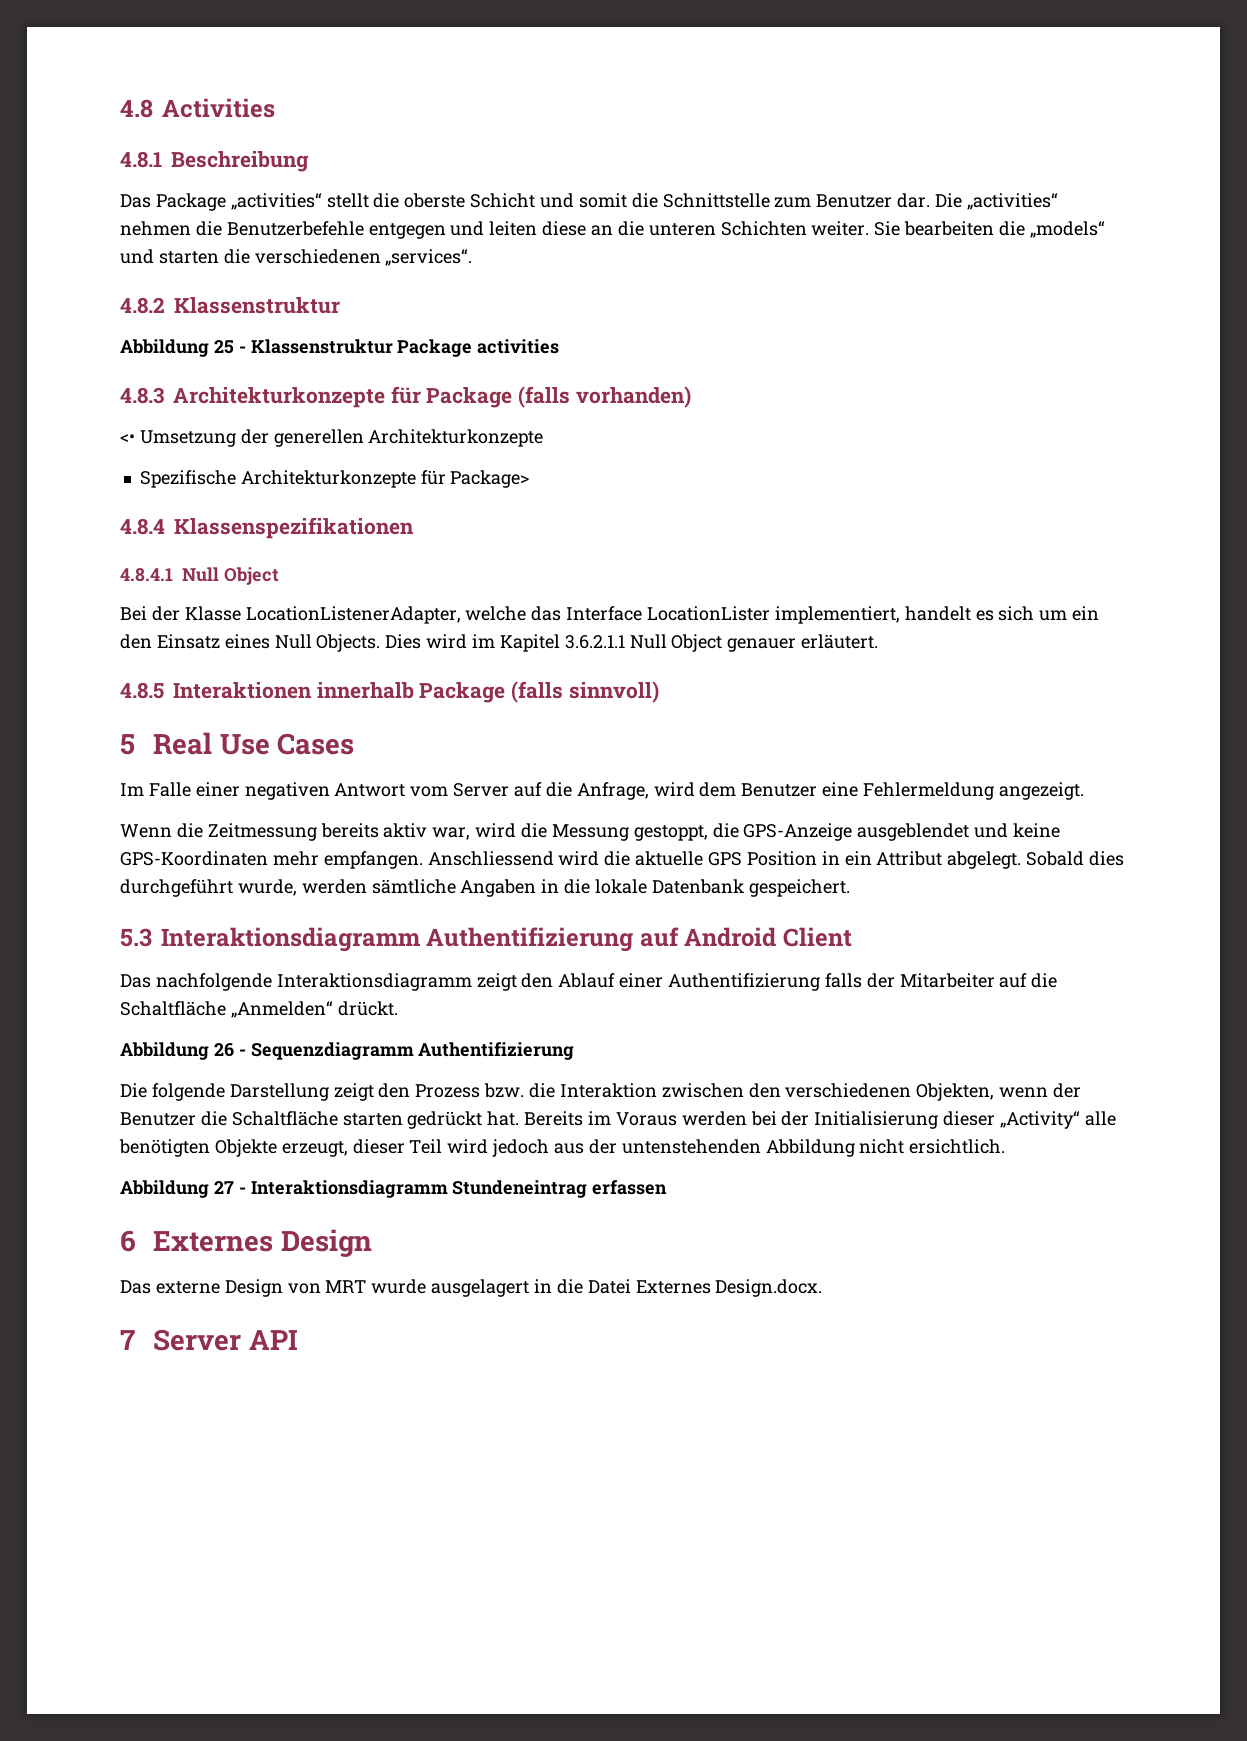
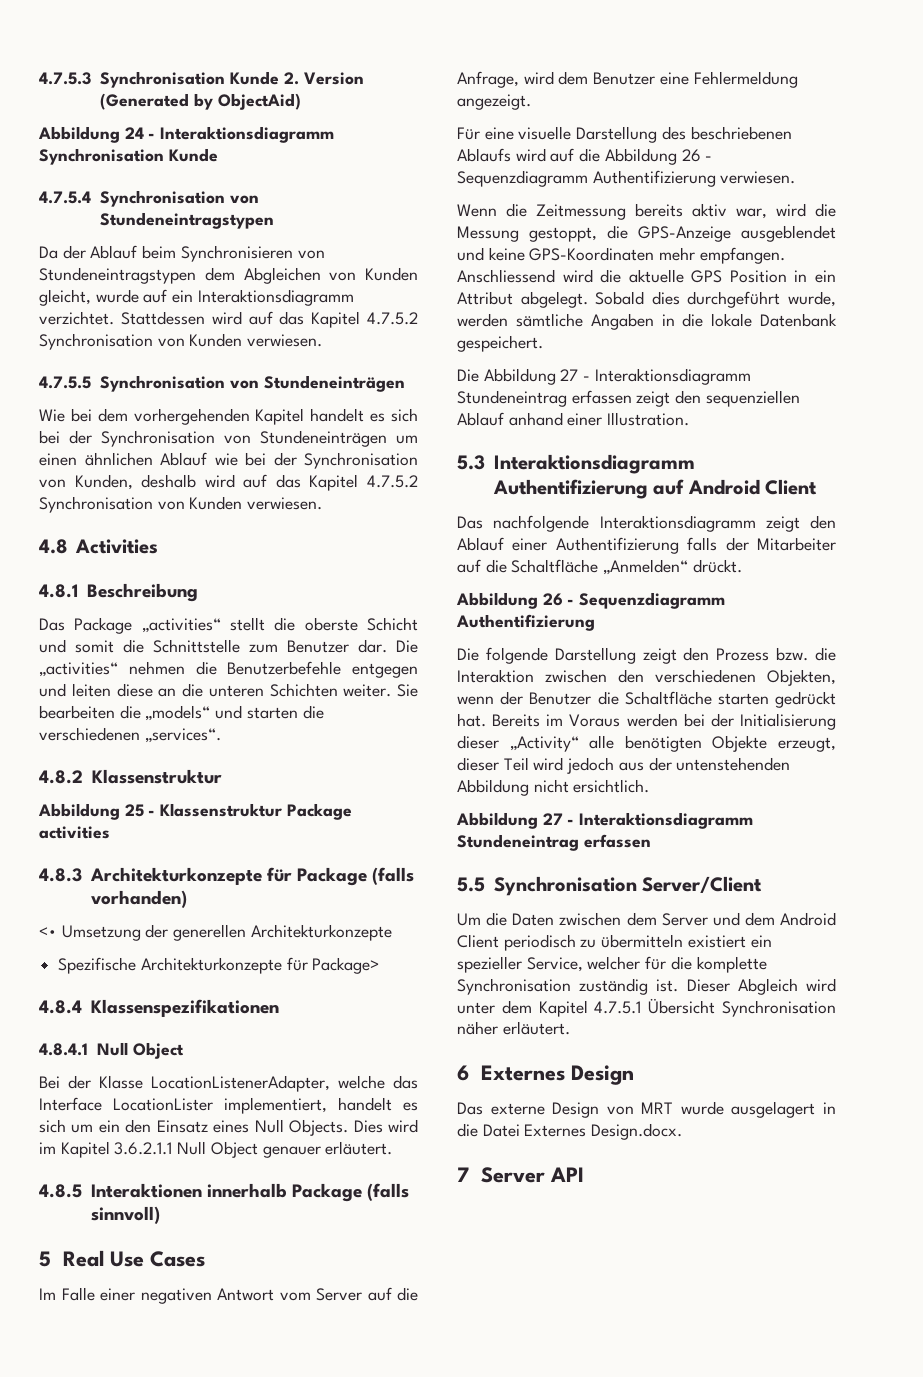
+ 4.7.5.3 Synchronisation Kunde 2. Version (Generated by ObjectAid)
+ Abbildung 24 - Interaktionsdiagramm Synchronisation Kunde
+ 4.7.5.4 Synchronisation von Stundeneintragstypen
+ Da der Ablauf beim Synchronisieren von Stundeneintragstypen dem Abgleichen von Kunden gleicht, wurde auf ein Interaktionsdiagramm verzichtet. Stattdessen wird auf das Kapitel 4.7.5.2 Synchronisation von Kunden verwiesen.
+ 4.7.5.5 Synchronisation von Stundeneinträgen
+ Wie bei dem vorhergehenden Kapitel handelt es sich bei der Synchronisation von Stundeneinträgen um einen ähnlichen Ablauf wie bei der Synchronisation von Kunden, deshalb wird auf das Kapitel 4.7.5.2 Synchronisation von Kunden verwiesen.
+ Für eine visuelle Darstellung des beschriebenen Ablaufs wird auf die Abbildung 26 - Sequenzdiagramm Authentifizierung verwiesen.
+ Die Abbildung 27 - Interaktionsdiagramm Stundeneintrag erfassen zeigt den sequenziellen Ablauf anhand einer Illustration.
+ 5.5 Synchronisation Server/Client
+ Um die Daten zwischen dem Server und dem Android Client periodisch zu übermitteln existiert ein spezieller Service, welcher für die komplette Synchronisation zuständig ist. Dieser Abgleich wird unter dem Kapitel 4.7.5.1 Übersicht Synchronisation näher erläutert.

